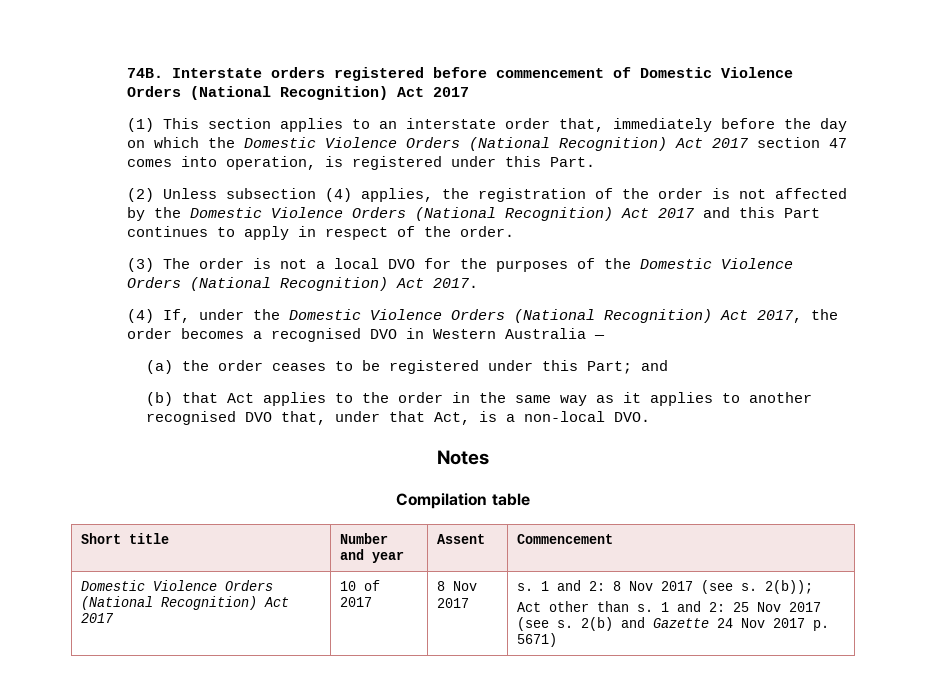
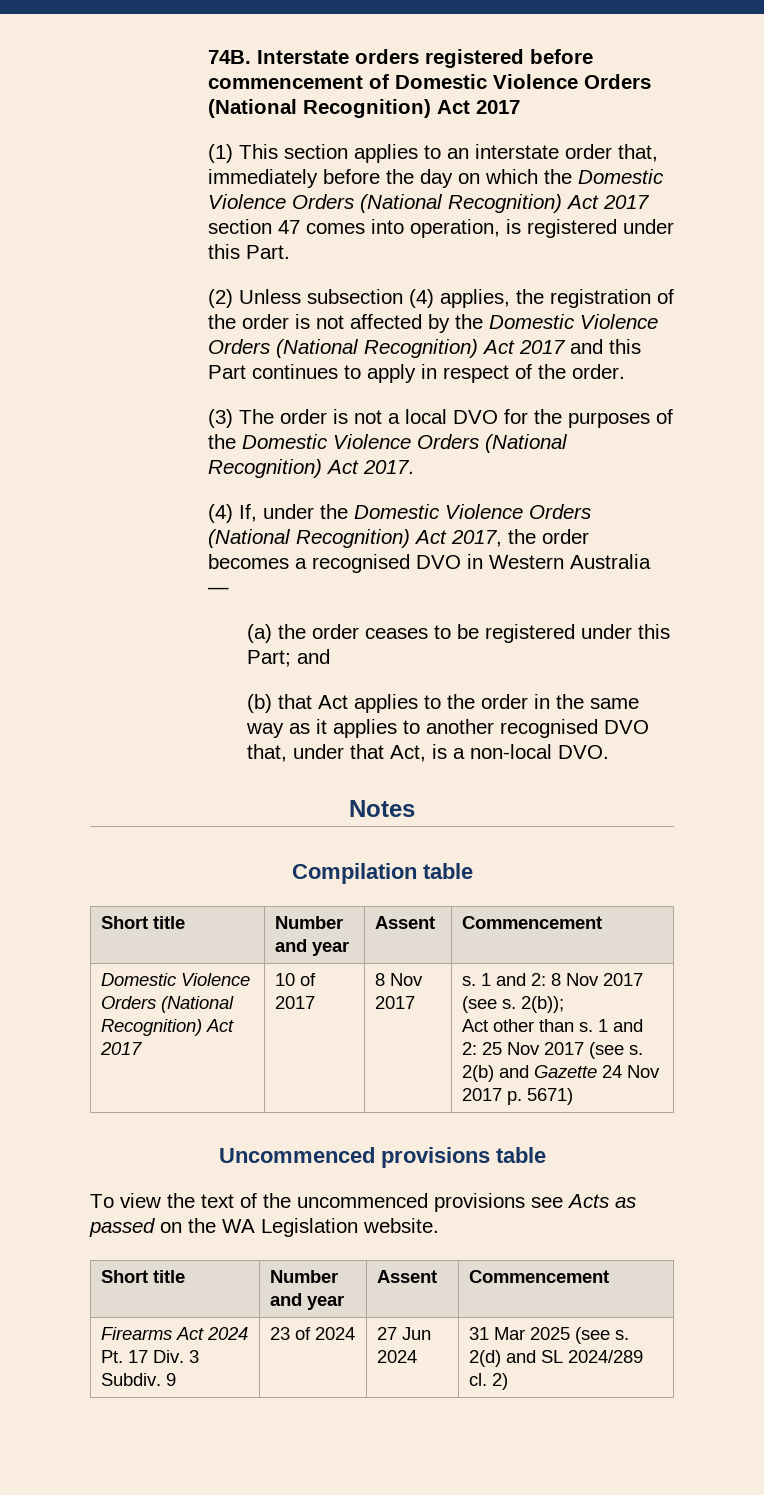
+ Uncommenced provisions table
+ To view the text of the uncommenced provisions see Acts as passed on the WA Legislation website.
+ Short title | Number and year | Assent | Commencement
+ Firearms Act 2024 Pt. 17 Div. 3 Subdiv. 9 | 23 of 2024 | 27 Jun 2024 | 31 Mar 2025 (see s. 2(d) and SL 2024/289 cl. 2)

